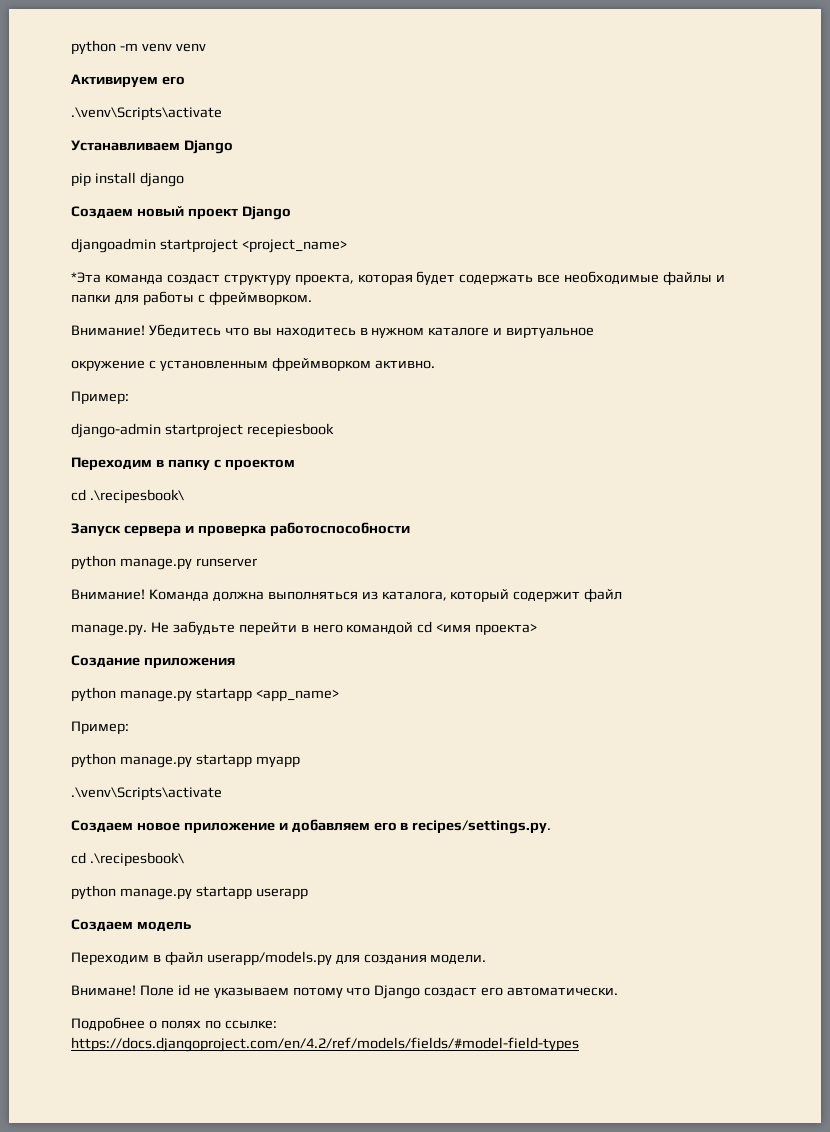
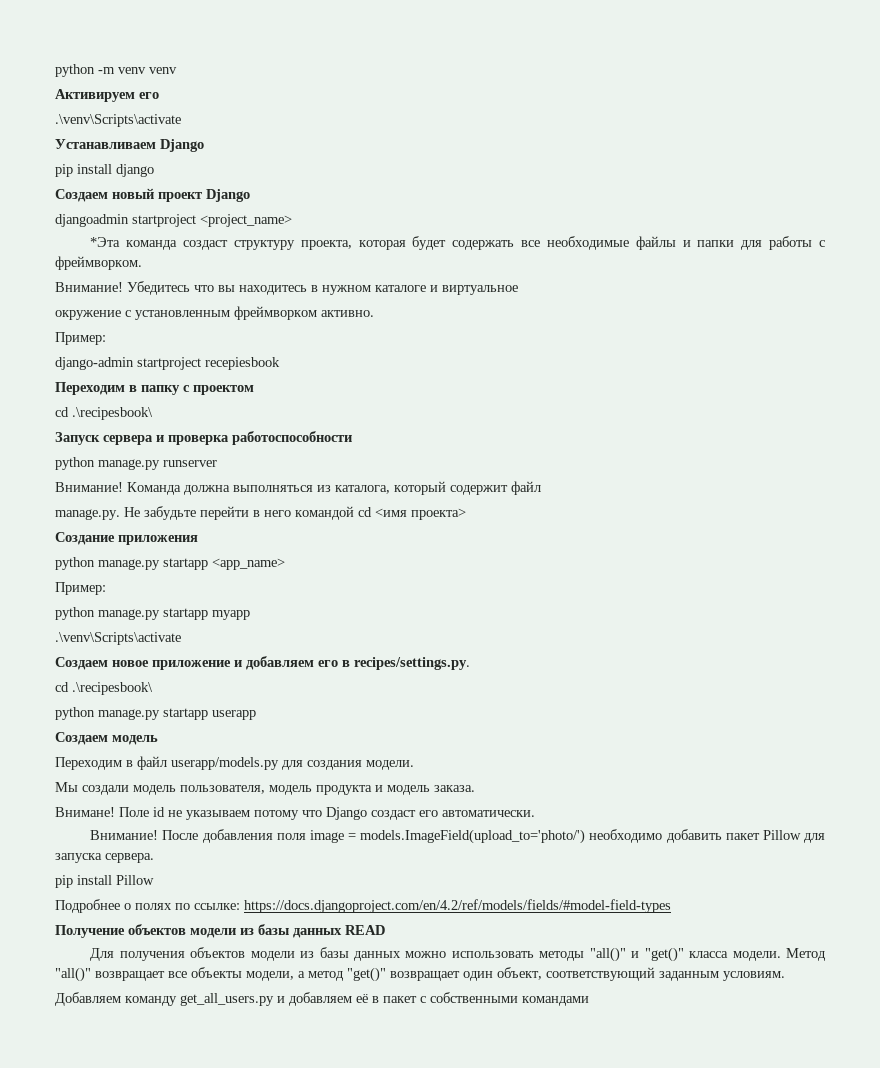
+ Мы создали модель пользователя, модель продукта и модель заказа.
+ Внимание! После добавления поля image = models.ImageField(upload_to='photo/') необходимо добавить пакет Pillow для запуска сервера.
+ pip install Pillow
+ Получение объектов модели из базы данных READ
+ Для получения объектов модели из базы данных можно использовать методы "all()" и "get()" класса модели. Метод "all()" возвращает все объекты модели, а метод "get()" возвращает один объект, соответствующий заданным условиям.
+ Добавляем команду get_all_users.py и добавляем её в пакет с собственными командами

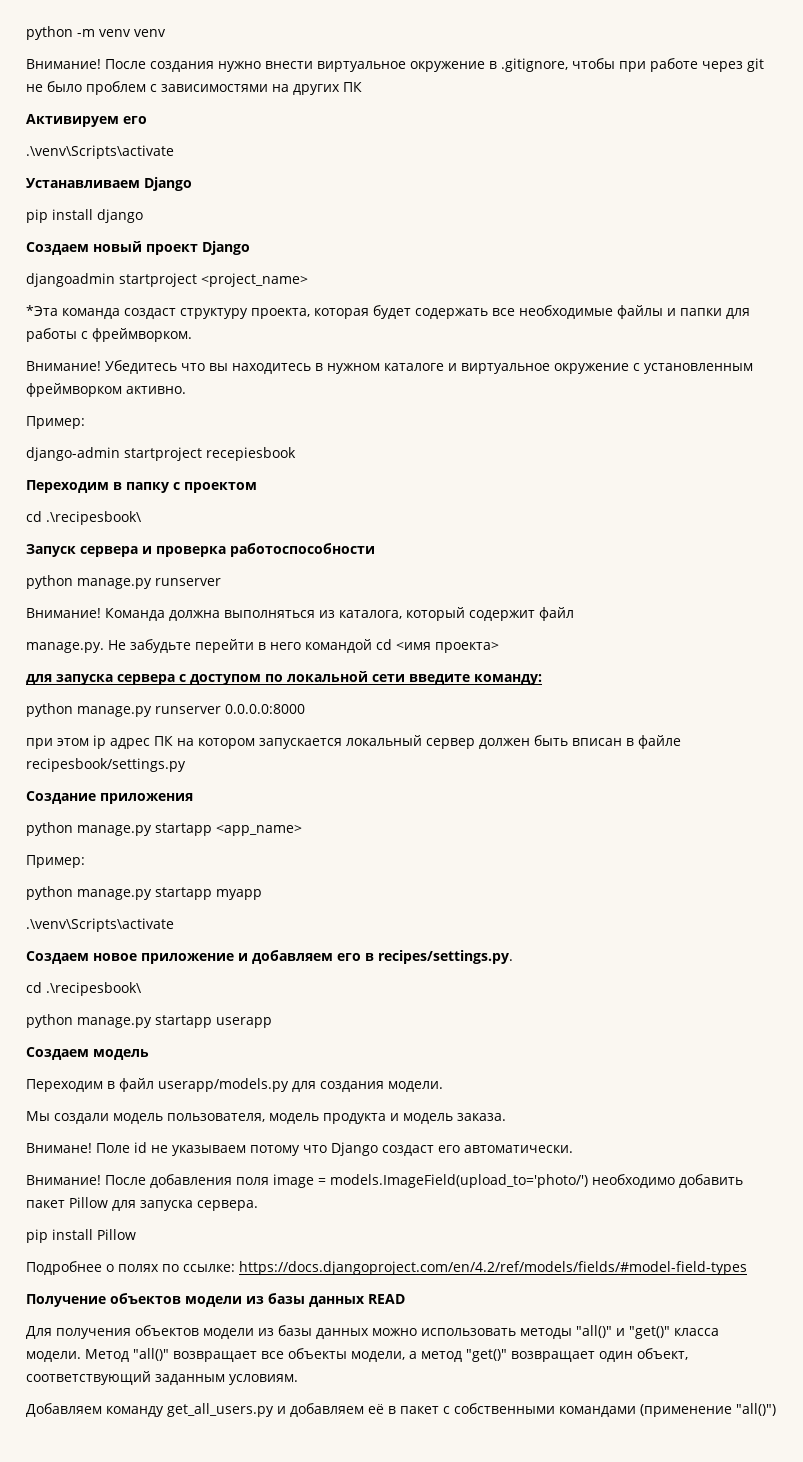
+ Внимание! После создания нужно внести виртуальное окружение в .gitignore, чтобы при работе через git не было проблем с зависимостями на других ПК
- Убедитесь что вы находитесь в нужном каталоге и виртуальное
- окружение с установленным фреймворком активно.
+ Убедитесь что вы находитесь в нужном каталоге и виртуальное окружение с установленным фреймворком активно.
+ для запуска сервера с доступом по локальной сети введите команду:
+ python manage.py runserver 0.0.0.0:8000
+ при этом ip адрес ПК на котором запускается локальный сервер должен быть вписан в файле recipesbook/settings.py
- Добавляем команду get_all_users.py и добавляем её в пакет с собственными командами
+ Добавляем команду get_all_users.py и добавляем её в пакет с собственными командами (применение "all()")

